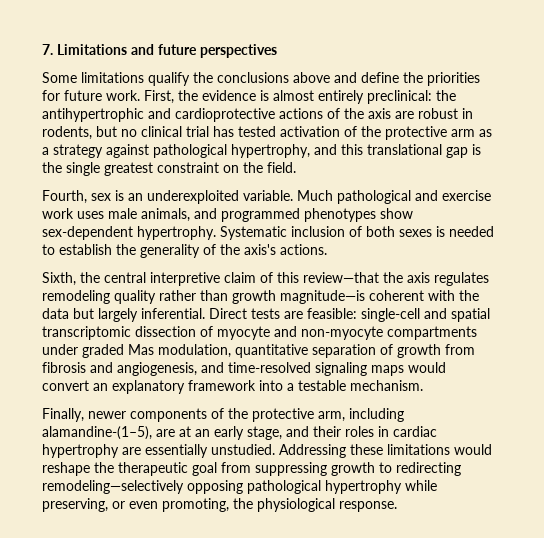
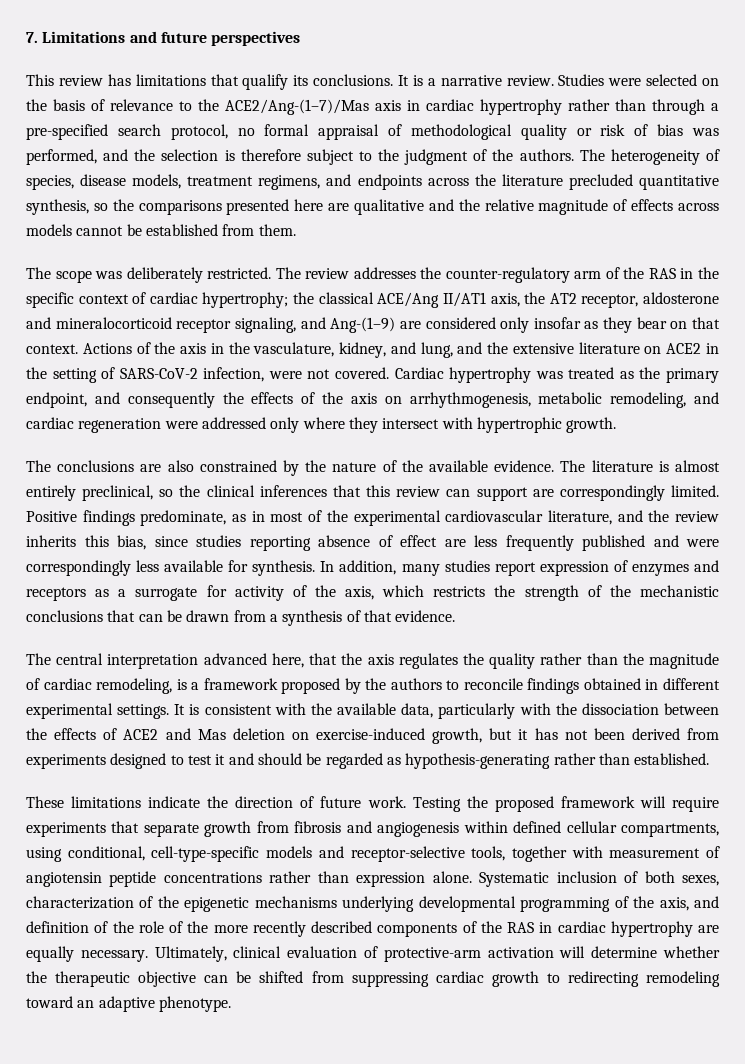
- Some limitations qualify the conclusions above and define the priorities for future work. First, the evidence is almost entirely preclinical: the antihypertrophic and cardioprotective actions of the axis are robust in rodents, but no clinical trial has tested activation of the protective arm as a strategy against pathological hypertrophy, and this translational gap is the single greatest constraint on the field.
- Fourth, sex is an underexploited variable. Much pathological and exercise work uses male animals, and programmed phenotypes show sex-dependent hypertrophy. Systematic inclusion of both sexes is needed to establish the generality of the axis's actions.
- Sixth, the central interpretive claim of this review—that the axis regulates remodeling quality rather than growth magnitude—is coherent with the data but largely inferential. Direct tests are feasible: single-cell and spatial transcriptomic dissection of myocyte and non-myocyte compartments under graded Mas modulation, quantitative separation of growth from fibrosis and angiogenesis, and time-resolved signaling maps would convert an explanatory framework into a testable mechanism.
- Finally, newer components of the protective arm, including alamandine-(1–5), are at an early stage, and their roles in cardiac hypertrophy are essentially unstudied. Addressing these limitations would reshape the therapeutic goal from suppressing growth to redirecting remodeling—selectively opposing pathological hypertrophy while preserving, or even promoting, the physiological response.
+ This review has limitations that qualify its conclusions. It is a narrative review. Studies were selected on the basis of relevance to the ACE2/Ang-(1–7)/Mas axis in cardiac hypertrophy rather than through a pre-specified search protocol, no formal appraisal of methodological quality or risk of bias was performed, and the selection is therefore subject to the judgment of the authors. The heterogeneity of species, disease models, treatment regimens, and endpoints across the literature precluded quantitative synthesis, so the comparisons presented here are qualitative and the relative magnitude of effects across models cannot be established from them.
+ The scope was deliberately restricted. The review addresses the counter-regulatory arm of the RAS in the specific context of cardiac hypertrophy; the classical ACE/Ang II/AT1 axis, the AT2 receptor, aldosterone and mineralocorticoid receptor signaling, and Ang-(1–9) are considered only insofar as they bear on that context. Actions of the axis in the vasculature, kidney, and lung, and the extensive literature on ACE2 in the setting of SARS-CoV-2 infection, were not covered. Cardiac hypertrophy was treated as the primary endpoint, and consequently the effects of the axis on arrhythmogenesis, metabolic remodeling, and cardiac regeneration were addressed only where they intersect with hypertrophic growth.
+ The conclusions are also constrained by the nature of the available evidence. The literature is almost entirely preclinical, so the clinical inferences that this review can support are correspondingly limited. Positive findings predominate, as in most of the experimental cardiovascular literature, and the review inherits this bias, since studies reporting absence of effect are less frequently published and were correspondingly less available for synthesis. In addition, many studies report expression of enzymes and receptors as a surrogate for activity of the axis, which restricts the strength of the mechanistic conclusions that can be drawn from a synthesis of that evidence.
+ The central interpretation advanced here, that the axis regulates the quality rather than the magnitude of cardiac remodeling, is a framework proposed by the authors to reconcile findings obtained in different experimental settings. It is consistent with the available data, particularly with the dissociation between the effects of ACE2 and Mas deletion on exercise-induced growth, but it has not been derived from experiments designed to test it and should be regarded as hypothesis-generating rather than established.
+ These limitations indicate the direction of future work. Testing the proposed framework will require experiments that separate growth from fibrosis and angiogenesis within defined cellular compartments, using conditional, cell-type-specific models and receptor-selective tools, together with measurement of angiotensin peptide concentrations rather than expression alone. Systematic inclusion of both sexes, characterization of the epigenetic mechanisms underlying developmental programming of the axis, and definition of the role of the more recently described components of the RAS in cardiac hypertrophy are equally necessary. Ultimately, clinical evaluation of protective-arm activation will determine whether the therapeutic objective can be shifted from suppressing cardiac growth to redirecting remodeling toward an adaptive phenotype.

